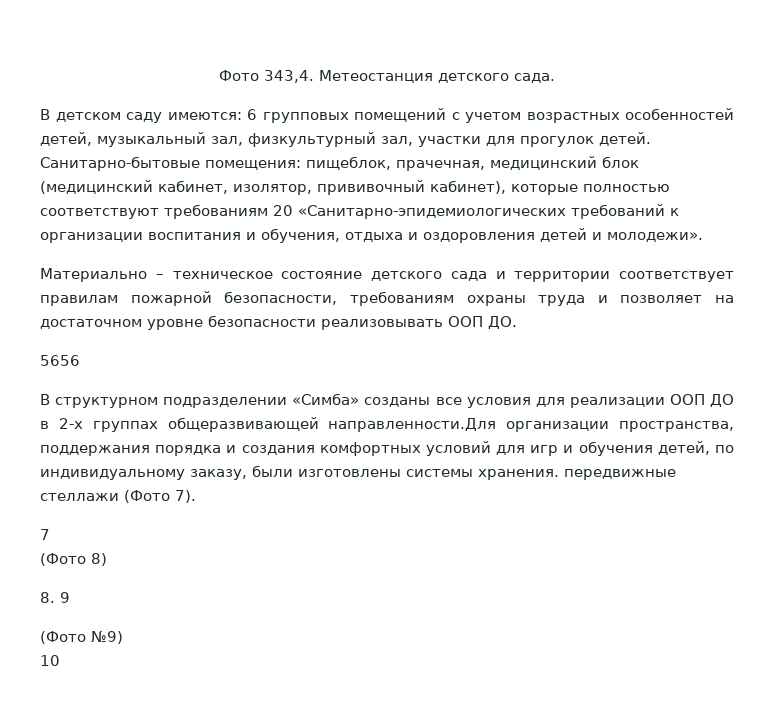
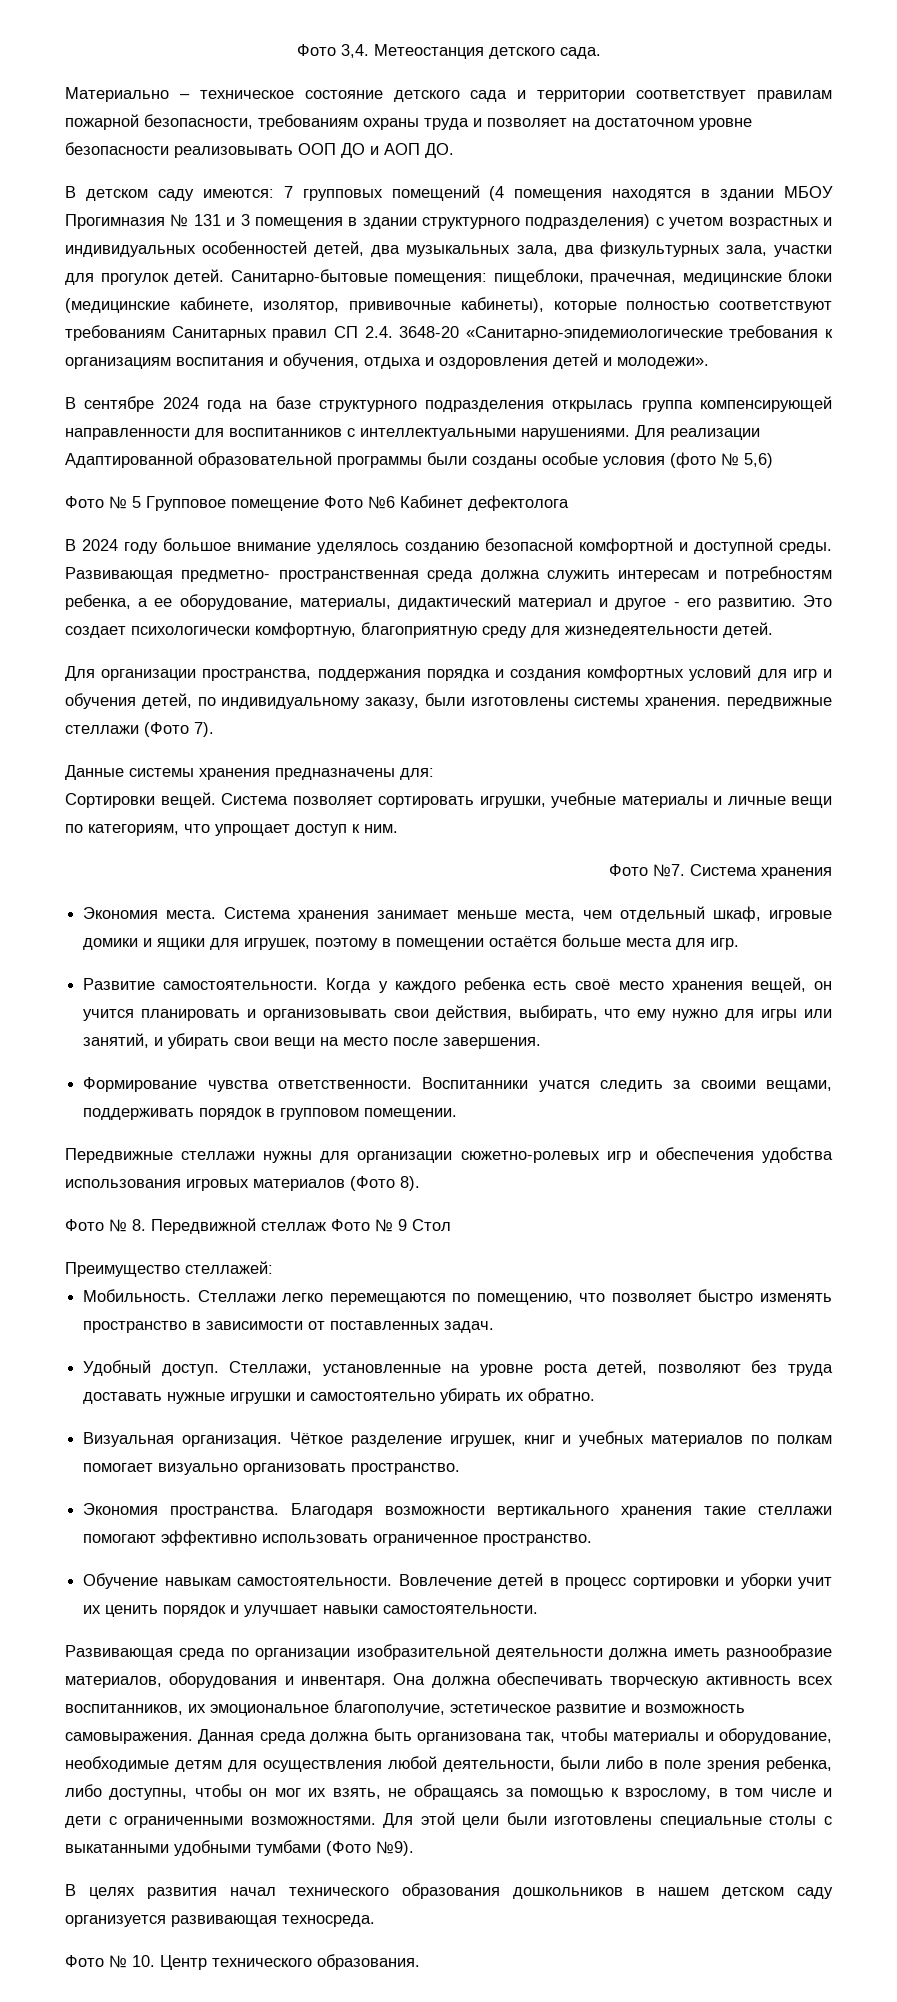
- Фото 343,4.
+ Фото 3,4.
- В детском саду имеются: 6 групповых помещений с учетом возрастных особенностей детей, музыкальный зал, физкультурный зал, участки для прогулок детей. Санитарно-бытовые помещения: пищеблок, прачечная, медицинский блок (медицинский кабинет, изолятор, прививочный кабинет), которые полностью соответствуют требованиям 20 «Санитарно-эпидемиологических требований к организации воспитания и обучения, отдыха и оздоровления детей и молодежи».
- Материально – техническое состояние детского сада и территории соответствует правилам пожарной безопасности, требованиям охраны труда и позволяет на достаточном уровне безопасности реализовывать ООП ДО.
- 5656
- В структурном подразделении «Симба» созданы все условия для реализации ООП ДО в 2-х группах общеразвивающей направленности.Для организации пространства, поддержания порядка и создания комфортных условий для игр и обучения детей, по индивидуальному заказу, были изготовлены системы хранения. передвижные стеллажи (Фото 7).
+ Материально – техническое состояние детского сада и территории соответствует правилам пожарной безопасности, требованиям охраны труда и позволяет на достаточном уровне безопасности реализовывать ООП ДО и АОП ДО.
+ В детском саду имеются: 7 групповых помещений (4 помещения находятся в здании МБОУ Прогимназия № 131 и 3 помещения в здании структурного подразделения) с учетом возрастных и индивидуальных особенностей детей, два музыкальных зала, два физкультурных зала, участки для прогулок детей. Санитарно-бытовые помещения: пищеблоки, прачечная, медицинские блоки (медицинские кабинете, изолятор, прививочные кабинеты), которые полностью соответствуют требованиям Санитарных правил СП 2.4. 3648-20 «Санитарно-эпидемиологические требования к организациям воспитания и обучения, отдыха и оздоровления детей и молодежи».
+ В сентябре 2024 года на базе структурного подразделения открылась группа компенсирующей направленности для воспитанников с интеллектуальными нарушениями. Для реализации Адаптированной образовательной программы были созданы особые условия (фото № 5,6)
+ Фото № 5 Групповое помещение Фото №6 Кабинет дефектолога
+ В 2024 году большое внимание уделялось созданию безопасной комфортной и доступной среды. Развивающая предметно- пространственная среда должна служить интересам и потребностям ребенка, а ее оборудование, материалы, дидактический материал и другое - его развитию. Это создает психологически комфортную, благоприятную среду для жизнедеятельности детей.
+ Для организации пространства, поддержания порядка и создания комфортных условий для игр и обучения детей, по индивидуальному заказу, были изготовлены системы хранения. передвижные стеллажи (Фото 7).
- 7
- (Фото 8)
- 8. 9
- (Фото №9)
- 10
+ Данные системы хранения предназначены для:
+ Сортировки вещей. Система позволяет сортировать игрушки, учебные материалы и личные вещи по категориям, что упрощает доступ к ним.
+ Фото №7. Система хранения
+ Экономия места. Система хранения занимает меньше места, чем отдельный шкаф, игровые домики и ящики для игрушек, поэтому в помещении остаётся больше места для игр.
+ Развитие самостоятельности. Когда у каждого ребенка есть своё место хранения вещей, он учится планировать и организовывать свои действия, выбирать, что ему нужно для игры или занятий, и убирать свои вещи на место после завершения.
+ Формирование чувства ответственности. Воспитанники учатся следить за своими вещами, поддерживать порядок в групповом помещении.
+ Передвижные стеллажи нужны для организации сюжетно-ролевых игр и обеспечения удобства использования игровых материалов (Фото 8).
+ Фото № 8. Передвижной стеллаж Фото № 9 Стол
+ Преимущество стеллажей:
+ Мобильность. Стеллажи легко перемещаются по помещению, что позволяет быстро изменять пространство в зависимости от поставленных задач.
+ Удобный доступ. Стеллажи, установленные на уровне роста детей, позволяют без труда доставать нужные игрушки и самостоятельно убирать их обратно.
+ Визуальная организация. Чёткое разделение игрушек, книг и учебных материалов по полкам помогает визуально организовать пространство.
+ Экономия пространства. Благодаря возможности вертикального хранения такие стеллажи помогают эффективно использовать ограниченное пространство.
+ Обучение навыкам самостоятельности. Вовлечение детей в процесс сортировки и уборки учит их ценить порядок и улучшает навыки самостоятельности.
+ Развивающая среда по организации изобразительной деятельности должна иметь разнообразие материалов, оборудования и инвентаря. Она должна обеспечивать творческую активность всех воспитанников, их эмоциональное благополучие, эстетическое развитие и возможность самовыражения. Данная среда должна быть организована так, чтобы материалы и оборудование, необходимые детям для осуществления любой деятельности, были либо в поле зрения ребенка, либо доступны, чтобы он мог их взять, не обращаясь за помощью к взрослому, в том числе и дети с ограниченными возможностями. Для этой цели были изготовлены специальные столы с выкатанными удобными тумбами (Фото №9).
+ В целях развития начал технического образования дошкольников в нашем детском саду организуется развивающая техносреда.
+ Фото № 10. Центр технического образования.

